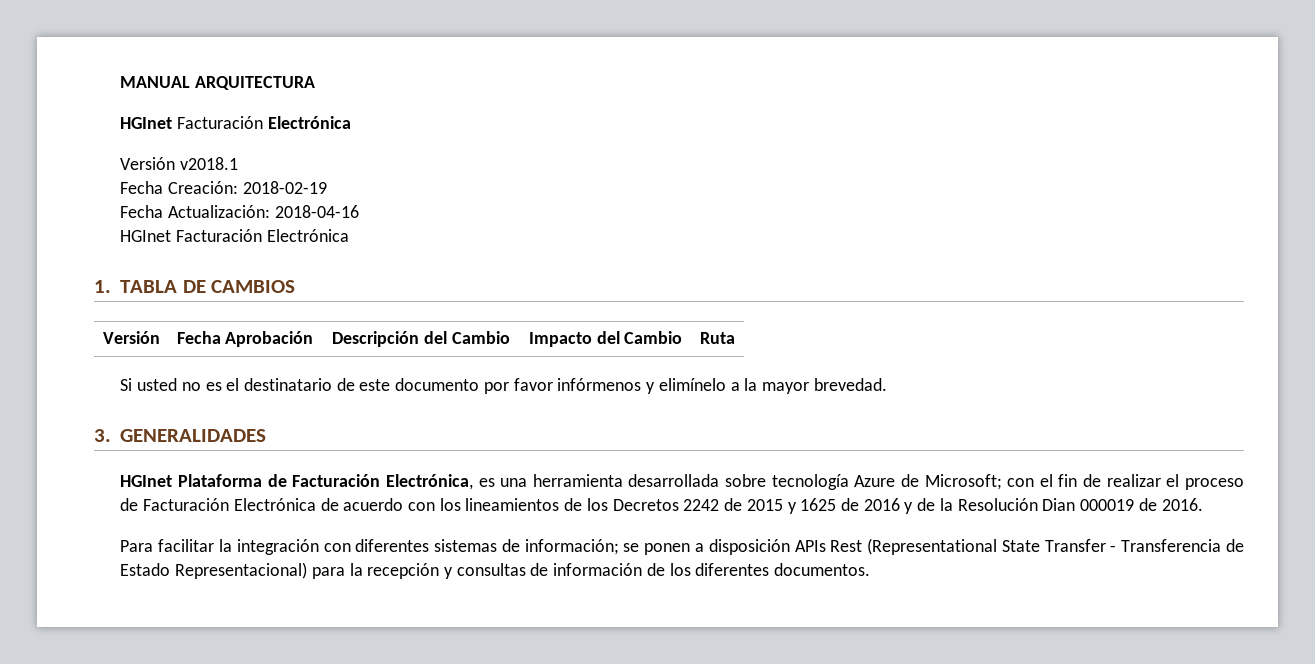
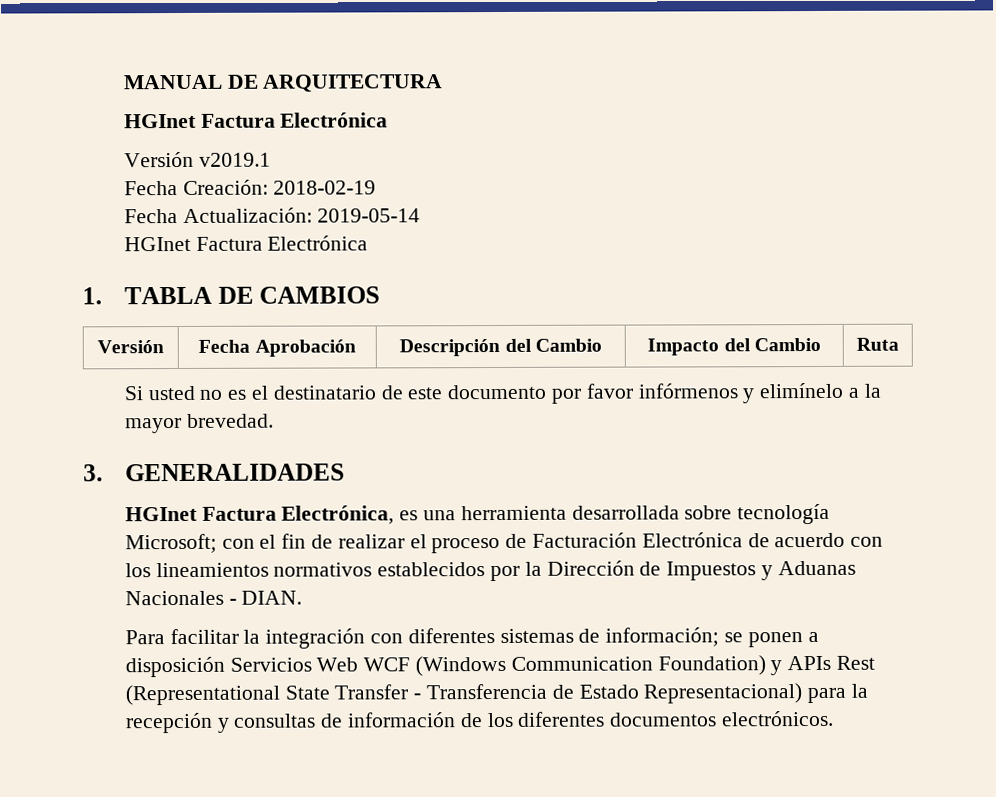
- MANUAL ARQUITECTURA
- HGInet Facturación Electrónica
+ MANUAL DE ARQUITECTURA
+ HGInet Factura Electrónica
- Versión v2018.1
+ Versión v2019.1
- Fecha Actualización: 2018-04-16
- HGInet Facturación Electrónica
+ Fecha Actualización: 2019-05-14
+ HGInet Factura Electrónica
- HGInet Plataforma de Facturación Electrónica, es una herramienta desarrollada sobre tecnología Azure de Microsoft; con el fin de realizar el proceso de Facturación Electrónica de acuerdo con los lineamientos de los Decretos 2242 de 2015 y 1625 de 2016 y de la Resolución Dian 000019 de 2016.
+ HGInet Factura Electrónica, es una herramienta desarrollada sobre tecnología Microsoft; con el fin de realizar el proceso de Facturación Electrónica de acuerdo con los lineamientos normativos establecidos por la Dirección de Impuestos y Aduanas Nacionales - DIAN.
- Para facilitar la integración con diferentes sistemas de información; se ponen a disposición APIs Rest (Representational State Transfer - Transferencia de Estado Representacional) para la recepción y consultas de información de los diferentes documentos.
+ Para facilitar la integración con diferentes sistemas de información; se ponen a disposición Servicios Web WCF (Windows Communication Foundation) y APIs Rest (Representational State Transfer - Transferencia de Estado Representacional) para la recepción y consultas de información de los diferentes documentos electrónicos.

